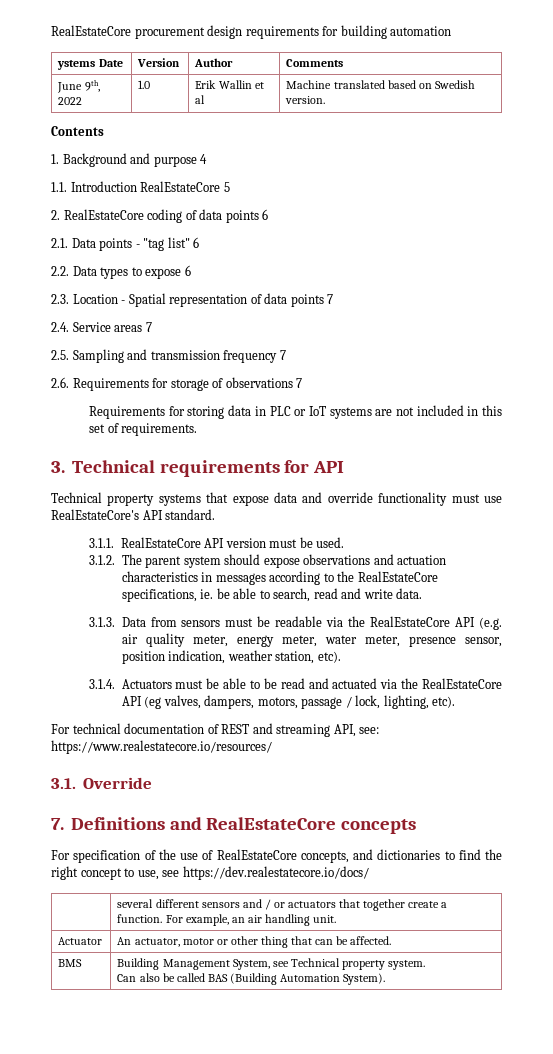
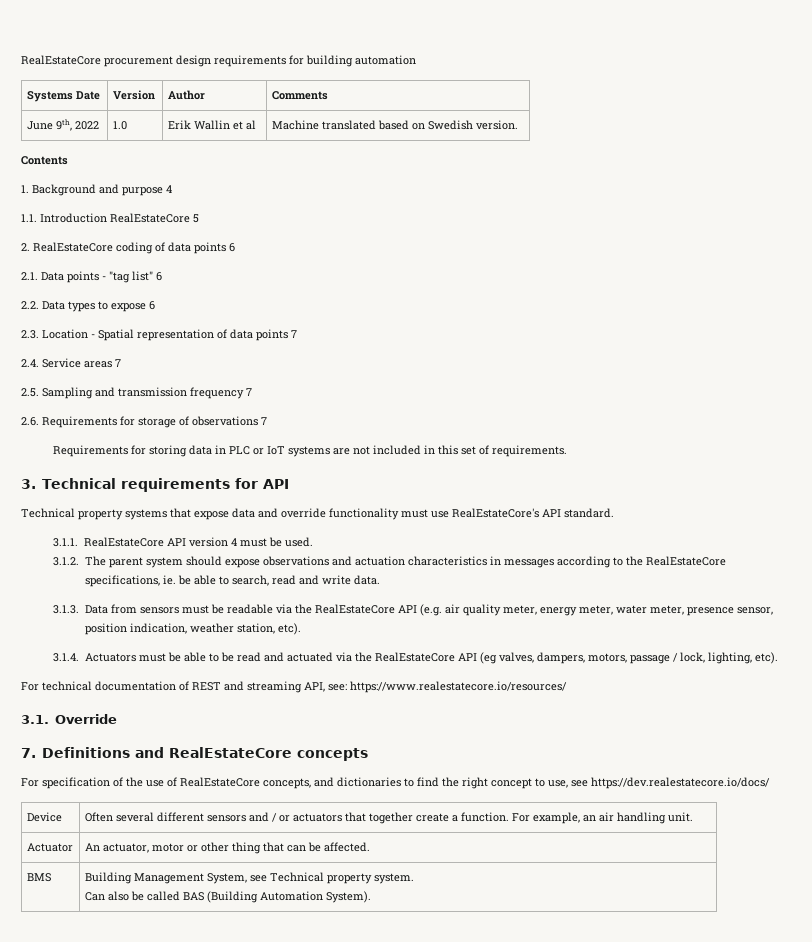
- ystems Date | Version | Author | Comments
+ Systems Date | Version | Author | Comments
- 3.1.1. RealEstateCore API version must be used.
+ 3.1.1. RealEstateCore API version 4 must be used.
- | several different sensors and / or actuators that together create a function. For example, an air handling unit.
+ Device | Often several different sensors and / or actuators that together create a function. For example, an air handling unit.

